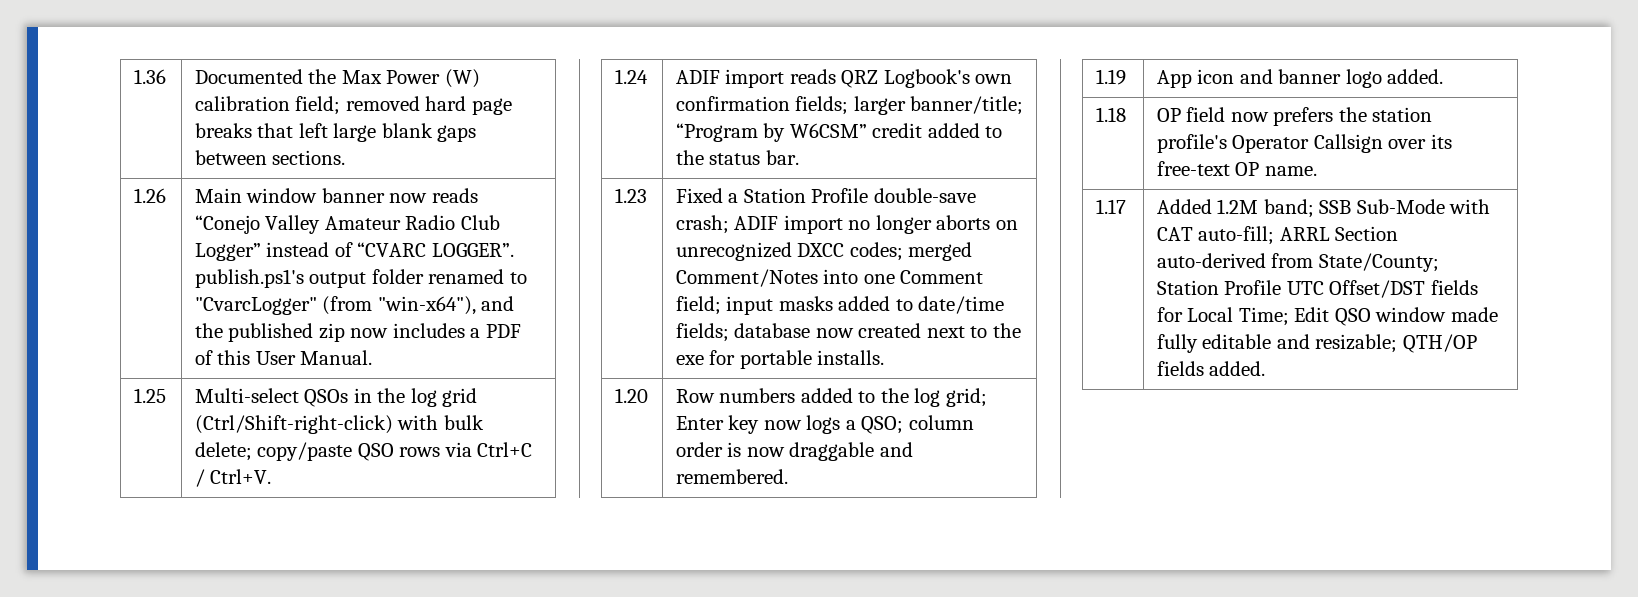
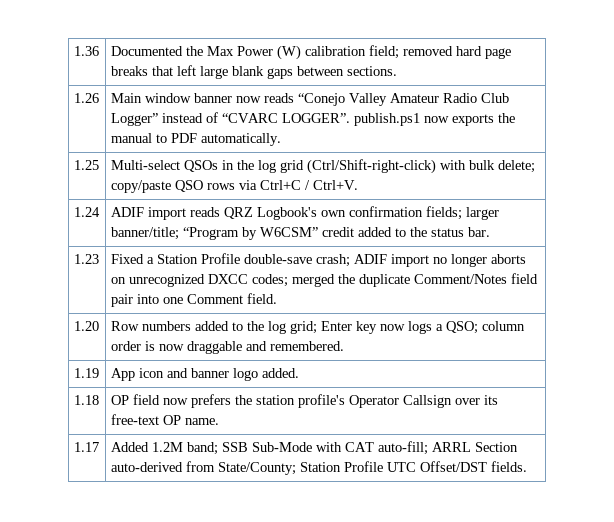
- 1.26 | Main window banner now reads “Conejo Valley Amateur Radio Club Logger” instead of “CVARC LOGGER”. publish.ps1's output folder renamed to "CvarcLogger" (from "win-x64"), and the published zip now includes a PDF of this User Manual.
+ 1.26 | Main window banner now reads “Conejo Valley Amateur Radio Club Logger” instead of “CVARC LOGGER”. publish.ps1 now exports the manual to PDF automatically.
- 1.23 | Fixed a Station Profile double-save crash; ADIF import no longer aborts on unrecognized DXCC codes; merged Comment/Notes into one Comment field; input masks added to date/time fields; database now created next to the exe for portable installs.
+ 1.23 | Fixed a Station Profile double-save crash; ADIF import no longer aborts on unrecognized DXCC codes; merged the duplicate Comment/Notes field pair into one Comment field.
- 1.17 | Added 1.2M band; SSB Sub-Mode with CAT auto-fill; ARRL Section auto-derived from State/County; Station Profile UTC Offset/DST fields for Local Time; Edit QSO window made fully editable and resizable; QTH/OP fields added.
+ 1.17 | Added 1.2M band; SSB Sub-Mode with CAT auto-fill; ARRL Section auto-derived from State/County; Station Profile UTC Offset/DST fields.

